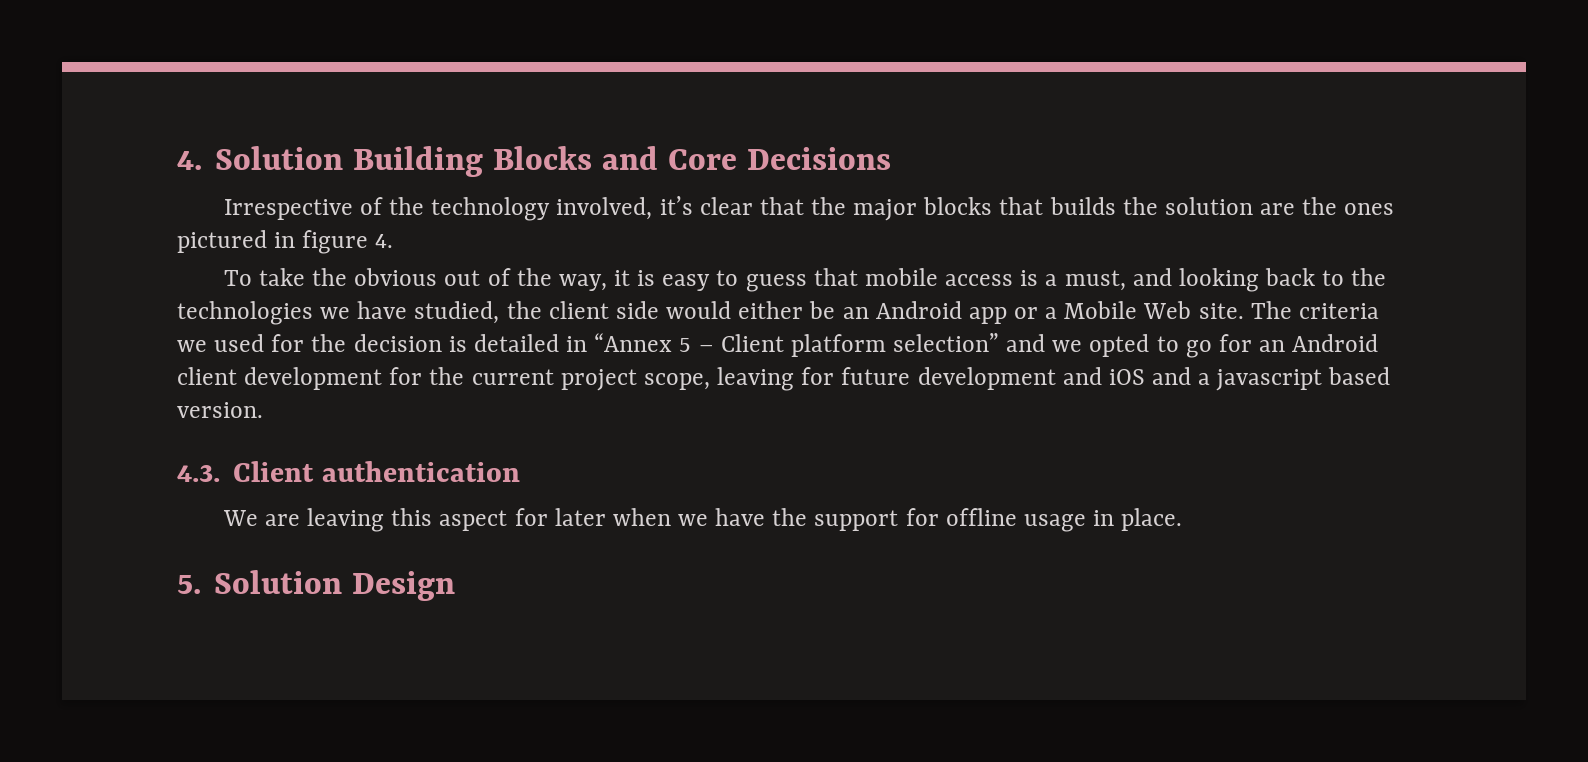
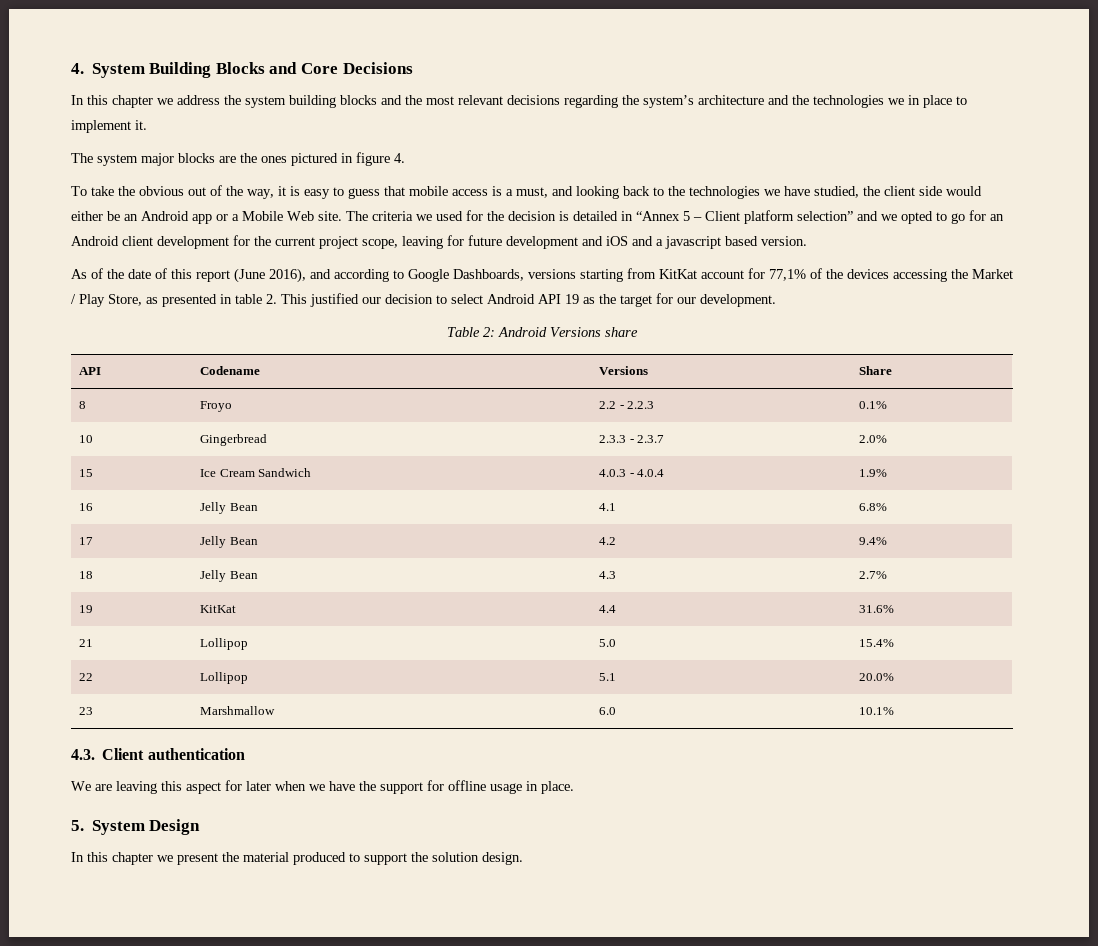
- 4. Solution Building Blocks and Core Decisions
+ 4. System Building Blocks and Core Decisions
- Irrespective of the technology involved, it’s clear that the major blocks that builds the solution are the ones pictured in figure 4.
+ In this chapter we address the system building blocks and the most relevant decisions regarding the system’s architecture and the technologies we in place to implement it.
+ The system major blocks are the ones pictured in figure 4.
+ As of the date of this report (June 2016), and according to Google Dashboards, versions starting from KitKat account for 77,1% of the devices accessing the Market / Play Store, as presented in table 2. This justified our decision to select Android API 19 as the target for our development.
+ Table 2: Android Versions share
+ API | Codename | Versions | Share
+ 8 | Froyo | 2.2 - 2.2.3 | 0.1%
+ 10 | Gingerbread | 2.3.3 - 2.3.7 | 2.0%
+ 15 | Ice Cream Sandwich | 4.0.3 - 4.0.4 | 1.9%
+ 16 | Jelly Bean | 4.1 | 6.8%
+ 17 | Jelly Bean | 4.2 | 9.4%
+ 18 | Jelly Bean | 4.3 | 2.7%
+ 19 | KitKat | 4.4 | 31.6%
+ 21 | Lollipop | 5.0 | 15.4%
+ 22 | Lollipop | 5.1 | 20.0%
+ 23 | Marshmallow | 6.0 | 10.1%
- 5. Solution Design
+ 5. System Design
+ In this chapter we present the material produced to support the solution design.

